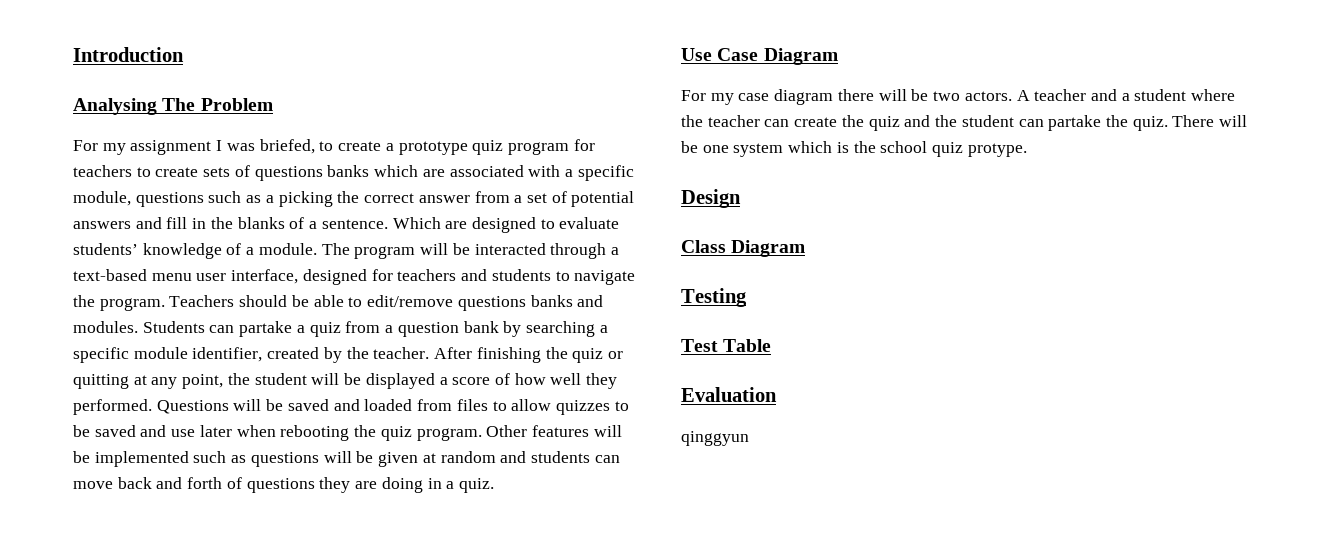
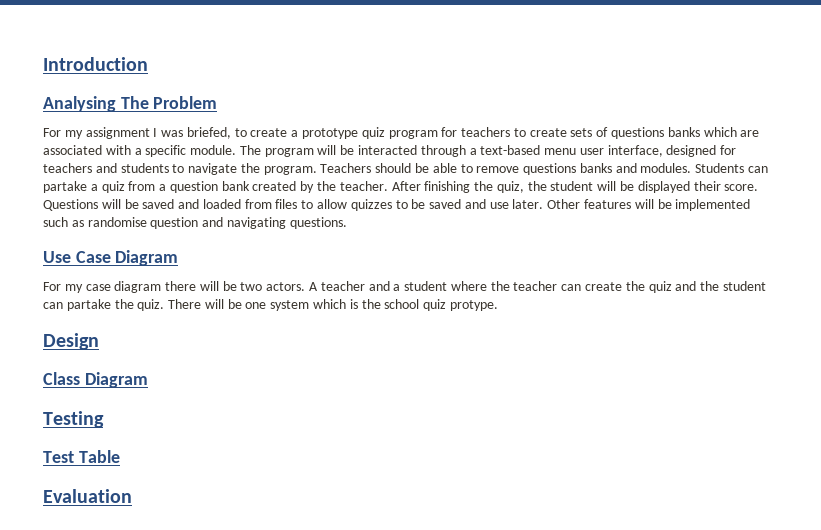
- For my assignment I was briefed, to create a prototype quiz program for teachers to create sets of questions banks which are associated with a specific module, questions such as a picking the correct answer from a set of potential answers and fill in the blanks of a sentence. Which are designed to evaluate students’ knowledge of a module.
+ For my assignment I was briefed, to create a prototype quiz program for teachers to create sets of questions banks which are associated with a specific module.
- Teachers should be able to edit/remove questions banks and modules.
+ Teachers should be able to remove questions banks and modules.
- Students can partake a quiz from a question bank by searching a specific module identifier, created by the teacher.
+ Students can partake a quiz from a question bank created by the teacher.
- After finishing the quiz or quitting at any point, the student will be displayed a score of how well they performed.
+ After finishing the quiz, the student will be displayed their score.
- Questions will be saved and loaded from files to allow quizzes to be saved and use later when rebooting the quiz program.
+ Questions will be saved and loaded from files to allow quizzes to be saved and use later.
- Other features will be implemented such as questions will be given at random and students can move back and forth of questions they are doing in a quiz.
+ Other features will be implemented such as randomise question and navigating questions.
- qinggyun

